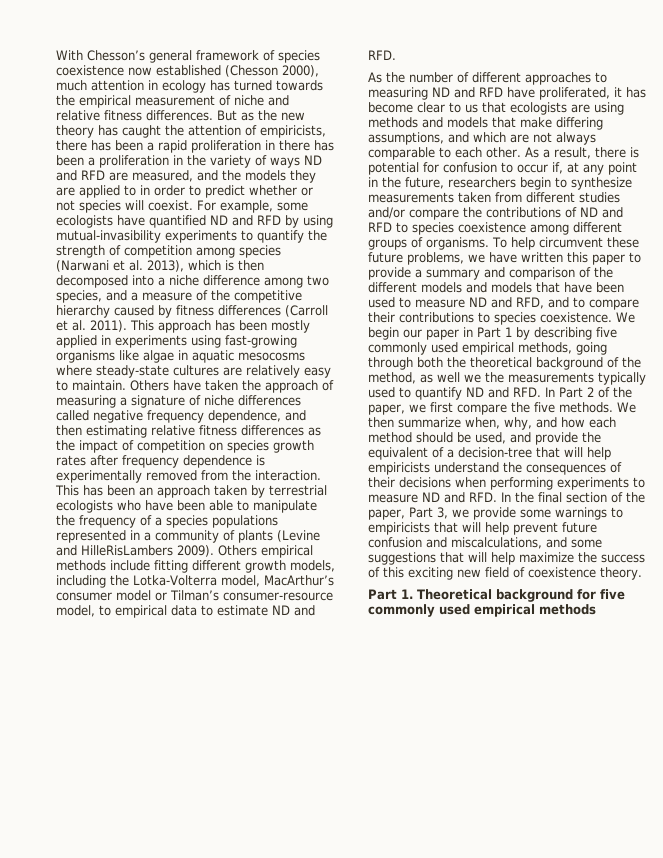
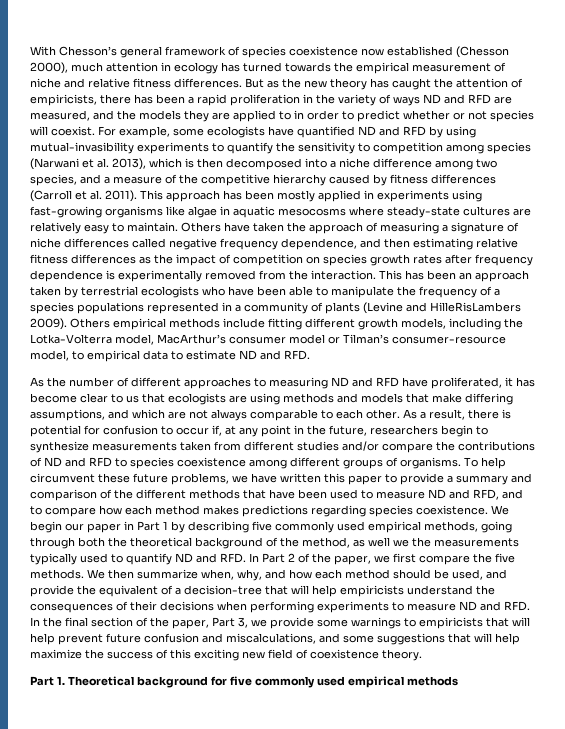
- But as the new theory has caught the attention of empiricists, there has been a rapid proliferation in there has been a proliferation in the variety of ways ND and RFD are measured, and the models they are applied to in order to predict whether or not species will coexist.
+ But as the new theory has caught the attention of empiricists, there has been a rapid proliferation in the variety of ways ND and RFD are measured, and the models they are applied to in order to predict whether or not species will coexist.
- For example, some ecologists have quantified ND and RFD by using mutual-invasibility experiments to quantify the strength of competition among species (Narwani et al. 2013), which is then decomposed into a niche difference among two species, and a measure of the competitive hierarchy caused by fitness differences (Carroll et al. 2011).
+ For example, some ecologists have quantified ND and RFD by using mutual-invasibility experiments to quantify the sensitivity to competition among species (Narwani et al. 2013), which is then decomposed into a niche difference among two species, and a measure of the competitive hierarchy caused by fitness differences (Carroll et al. 2011).
- To help circumvent these future problems, we have written this paper to provide a summary and comparison of the different models and models that have been used to measure ND and RFD, and to compare their contributions to species coexistence.
+ To help circumvent these future problems, we have written this paper to provide a summary and comparison of the different methods that have been used to measure ND and RFD, and to compare how each method makes predictions regarding species coexistence.

